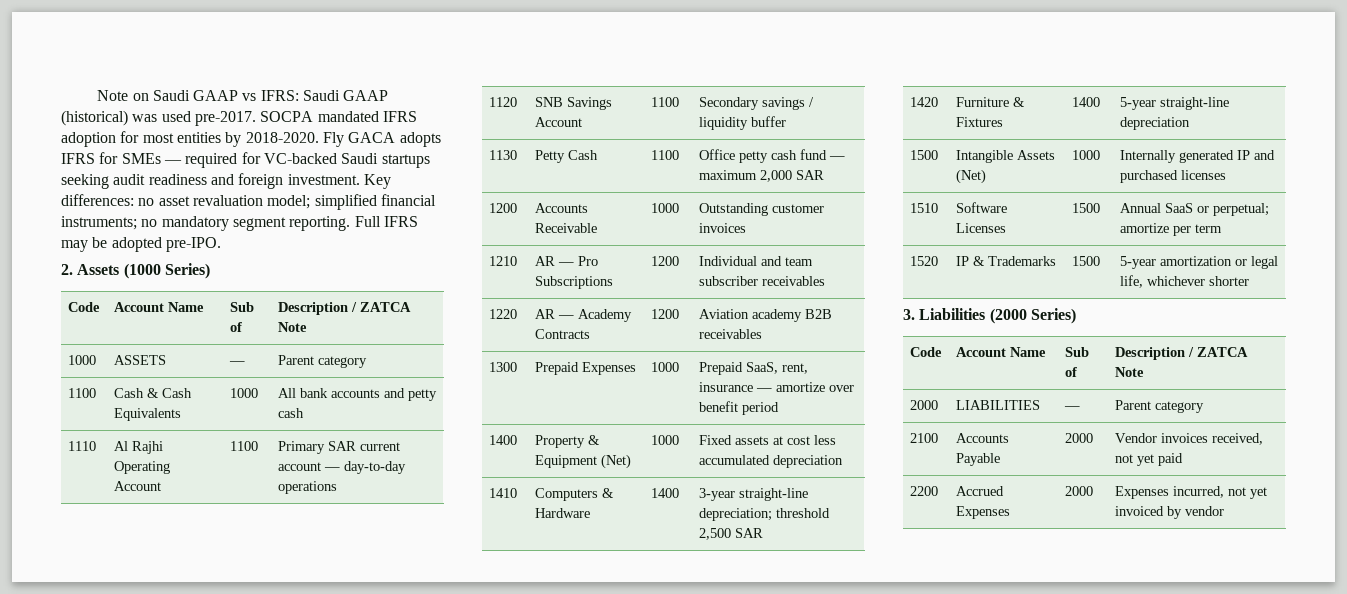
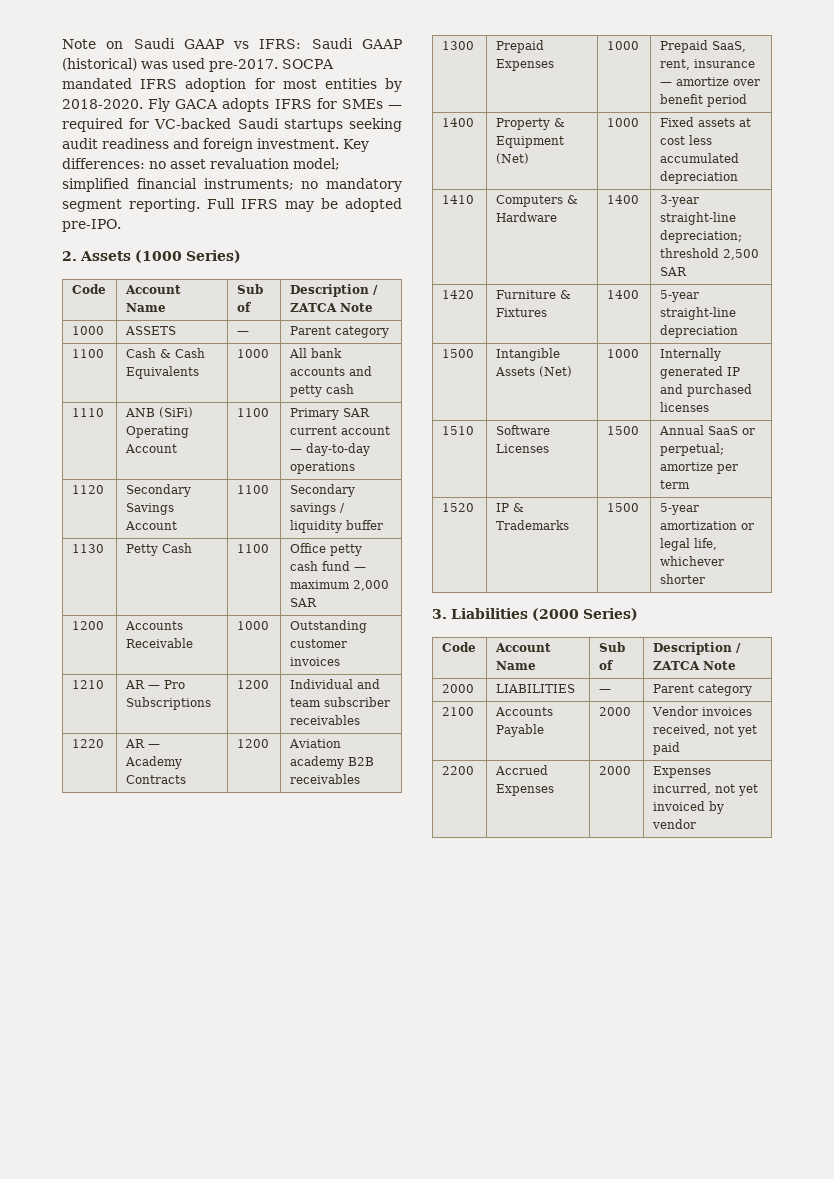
- 1110 | Al Rajhi Operating Account | 1100 | Primary SAR current account — day-to-day operations
+ 1110 | ANB (SiFi) Operating Account | 1100 | Primary SAR current account — day-to-day operations
- 1120 | SNB Savings Account | 1100 | Secondary savings / liquidity buffer
+ 1120 | Secondary Savings Account | 1100 | Secondary savings / liquidity buffer

